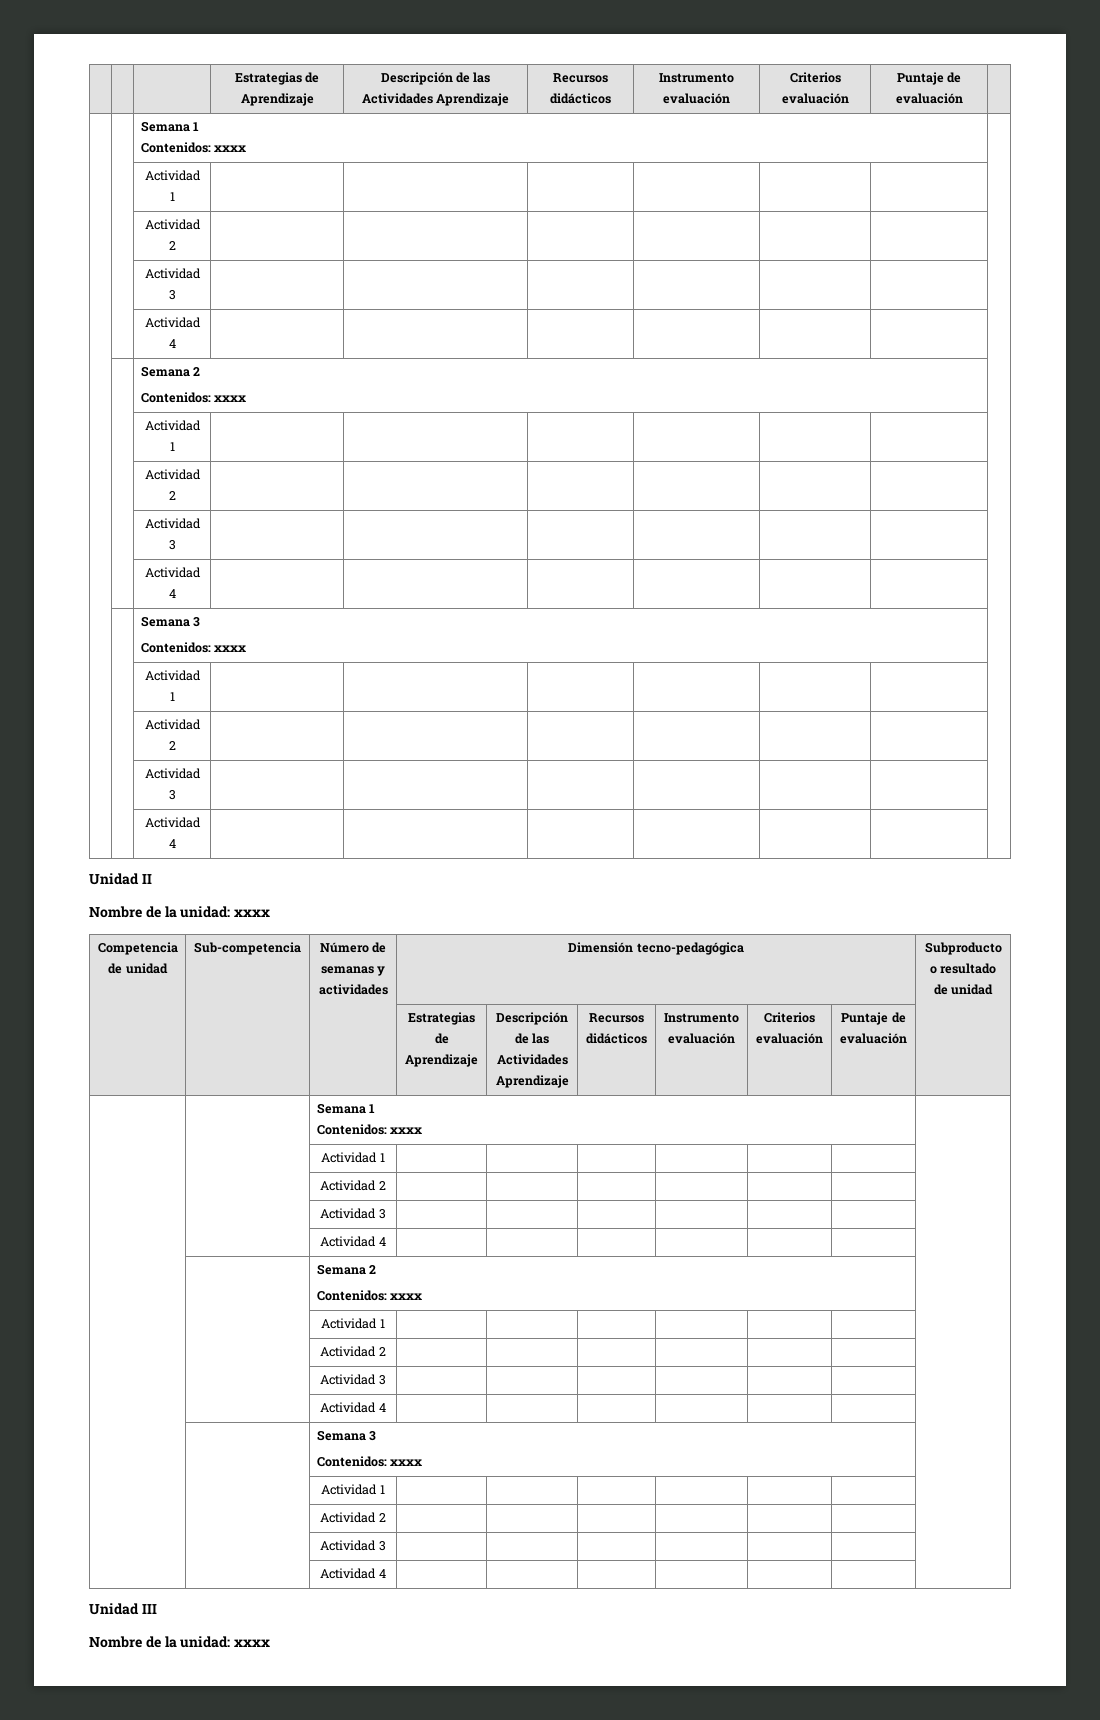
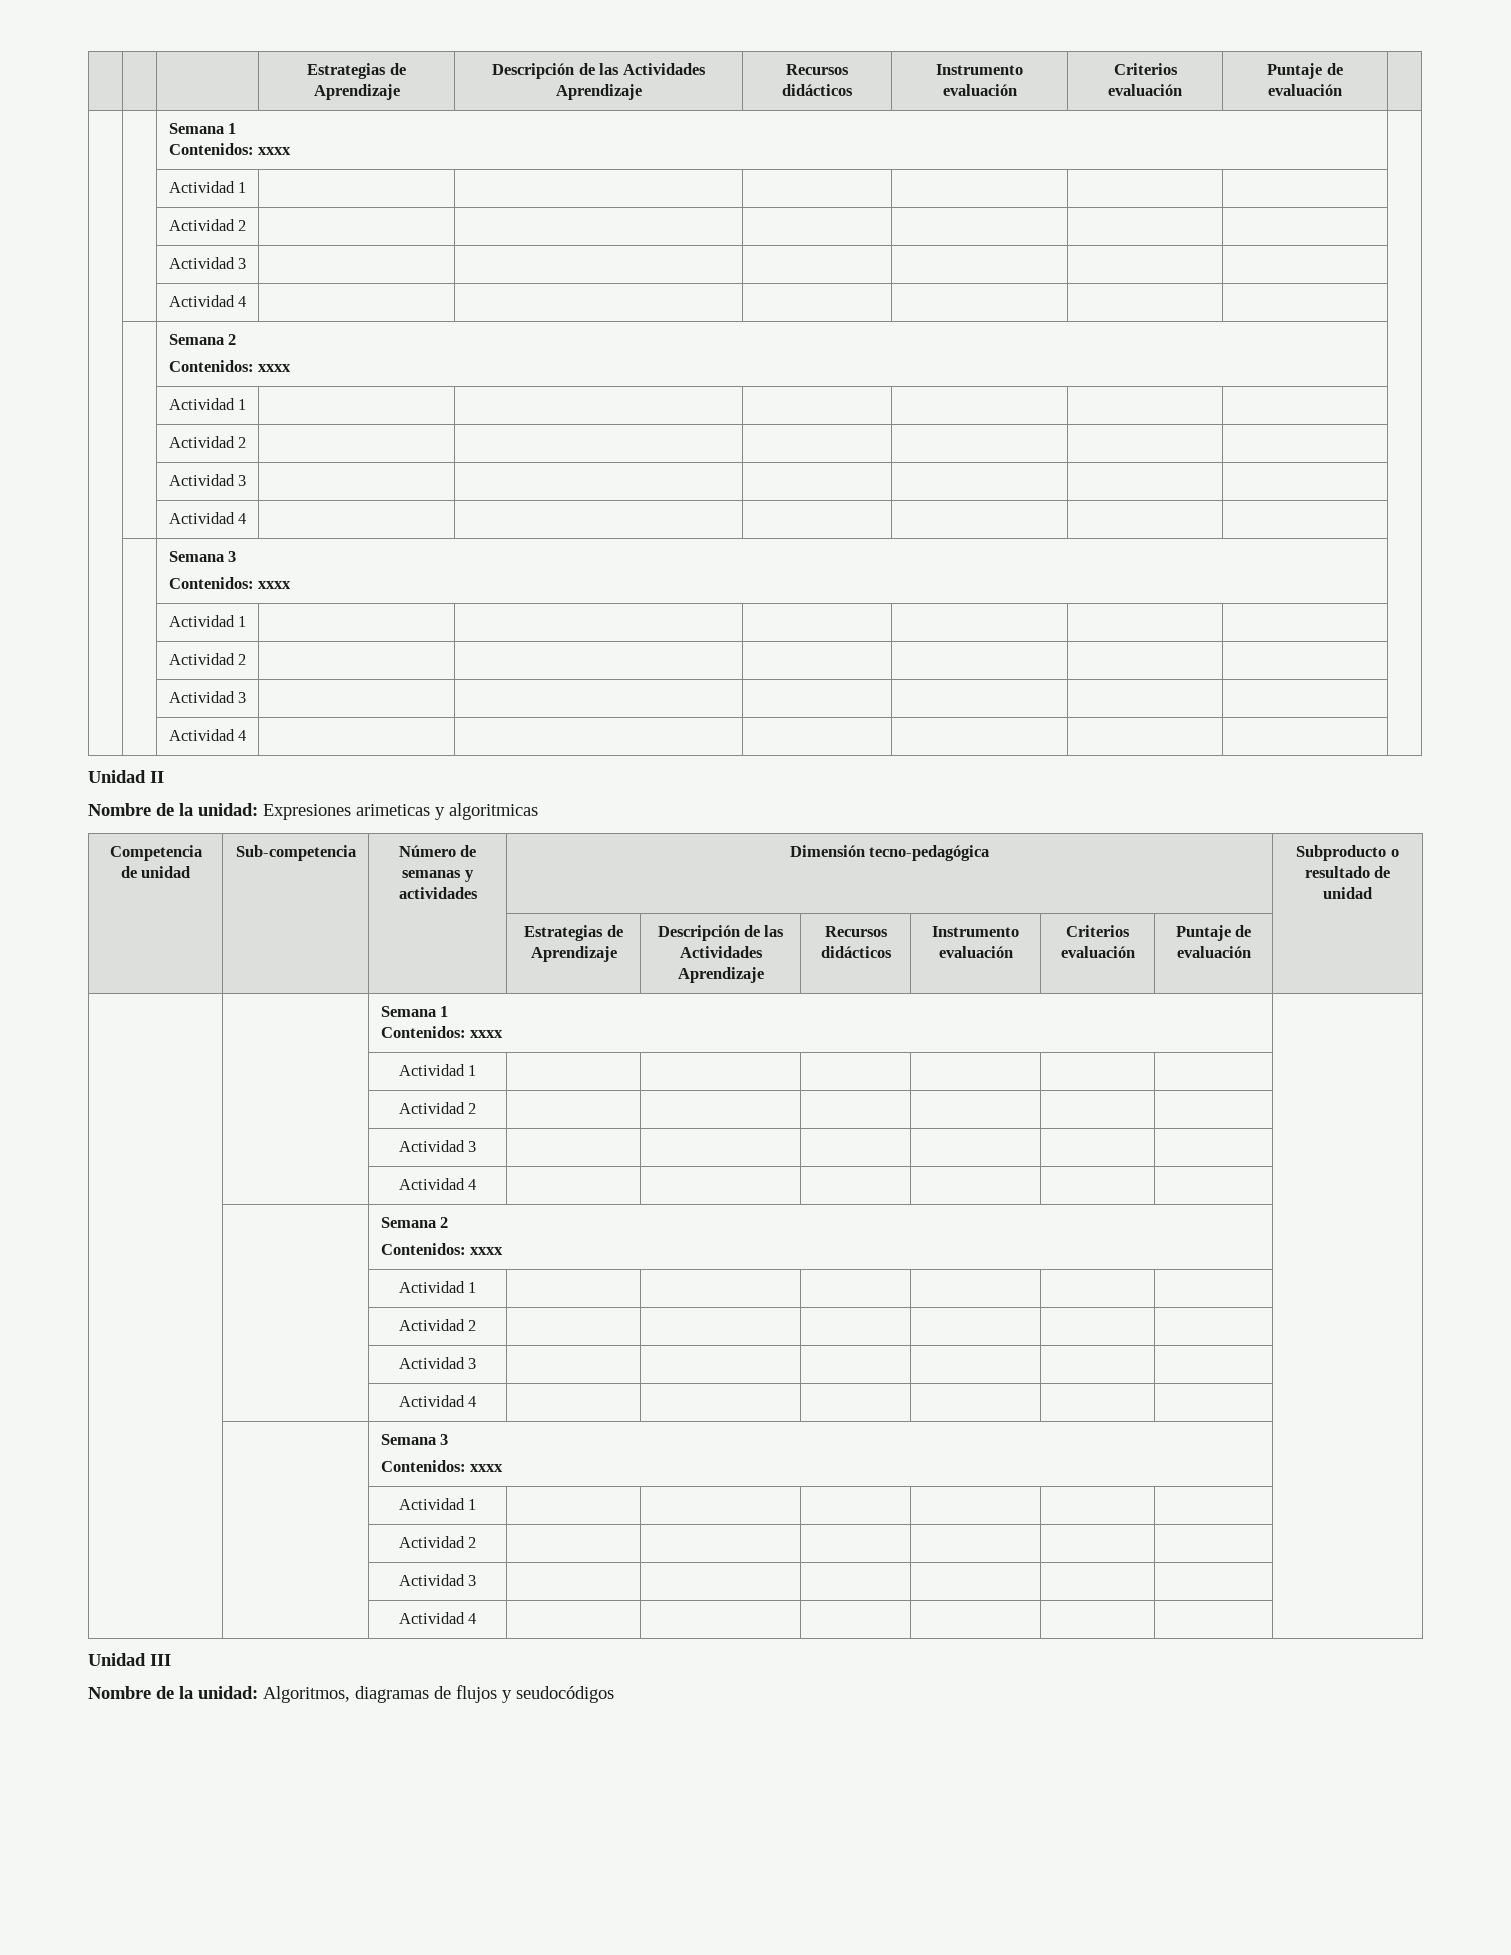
  Unidad II
- Nombre de la unidad: xxxx
+ Nombre de la unidad: Expresiones arimeticas y algoritmicas
  Unidad III
- Nombre de la unidad: xxxx
+ Nombre de la unidad: Algoritmos, diagramas de flujos y seudocódigos

